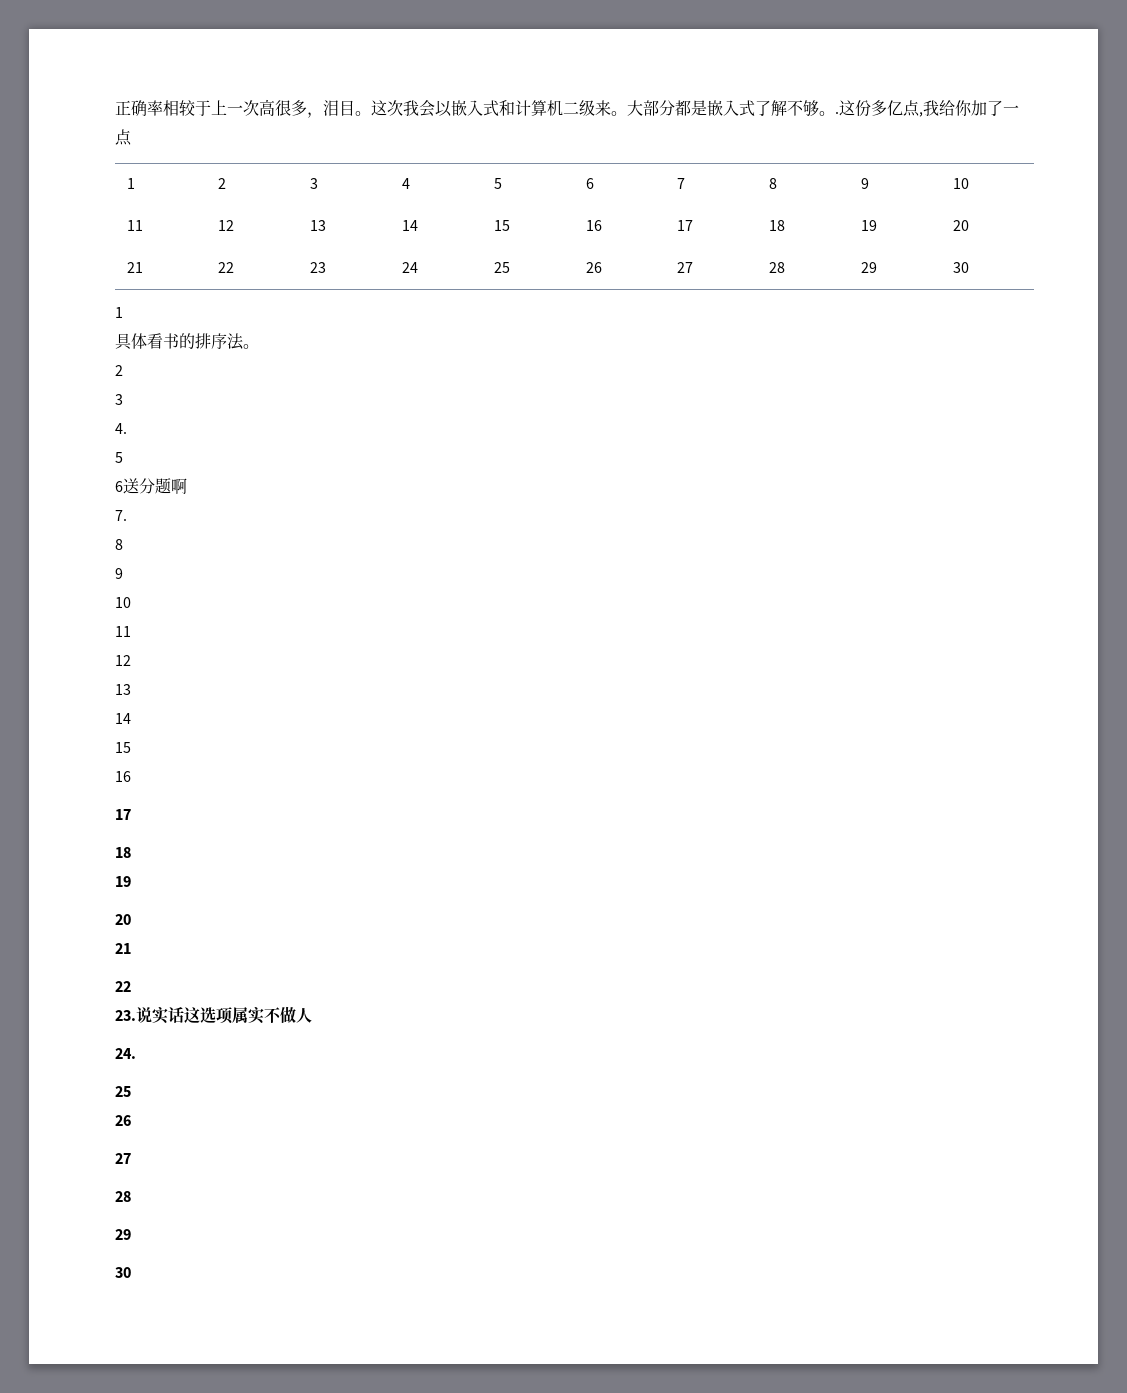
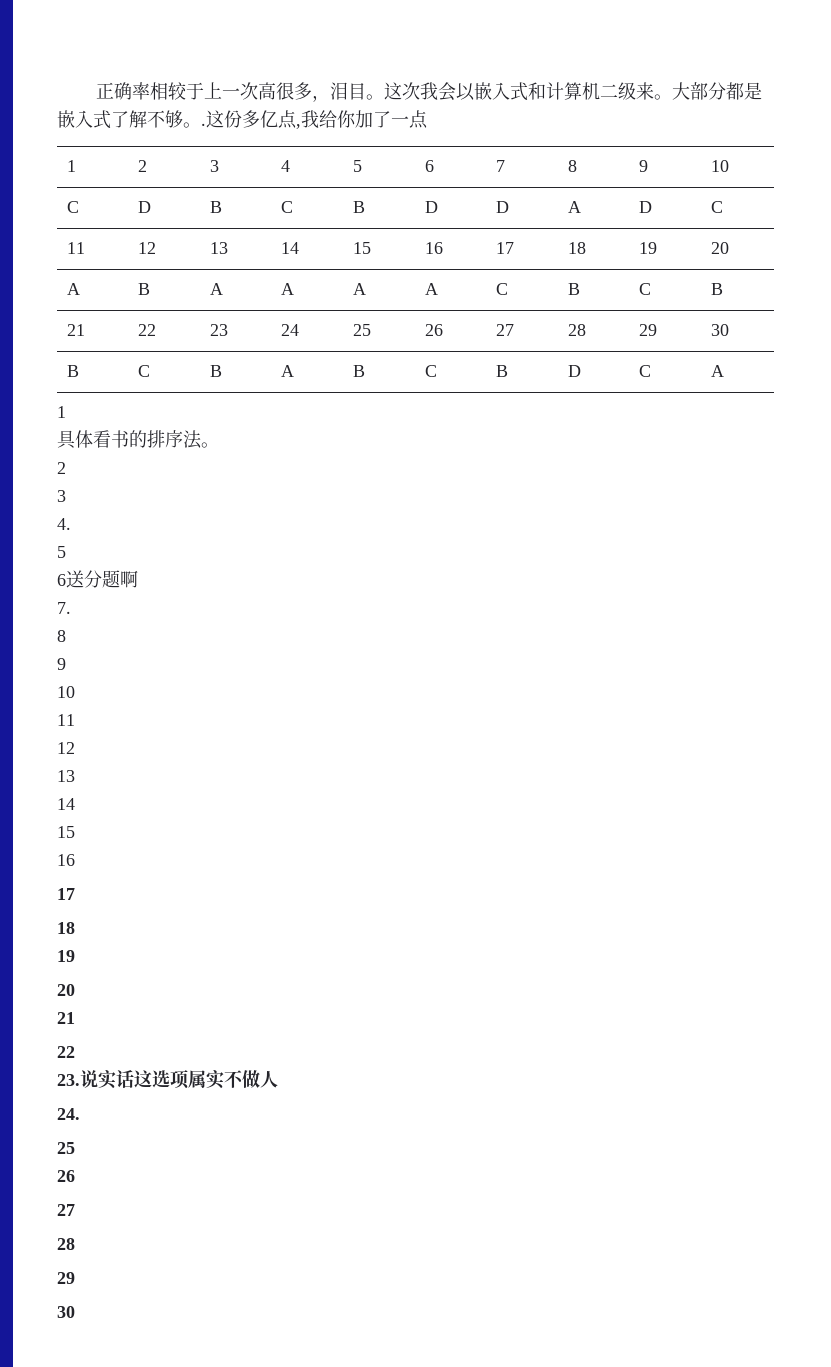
+ C | D | B | C | B | D | D | A | D | C
+ A | B | A | A | A | A | C | B | C | B
+ B | C | B | A | B | C | B | D | C | A

